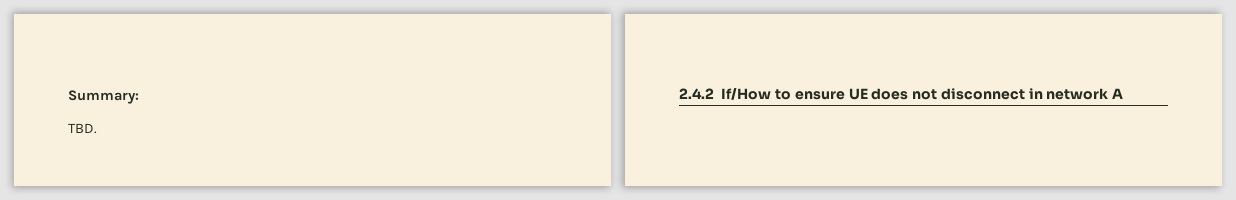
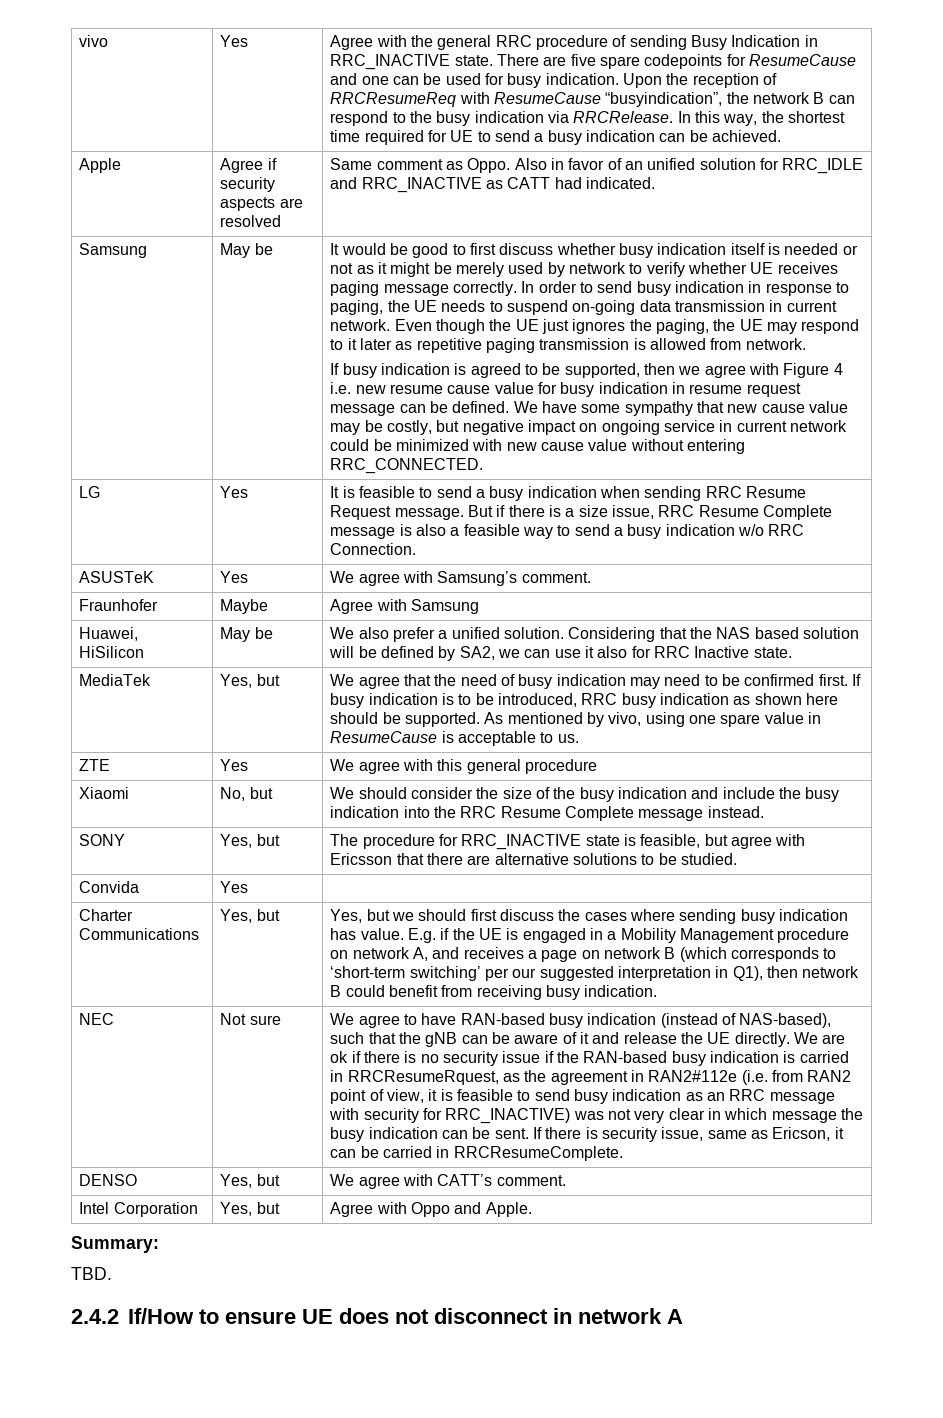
+ vivo | Yes | Agree with the general RRC procedure of sending Busy Indication in RRC_INACTIVE state. There are five spare codepoints for ResumeCause and one can be used for busy indication. Upon the reception of RRCResumeReq with ResumeCause “busyindication”, the network B can respond to the busy indication via RRCRelease. In this way, the shortest time required for UE to send a busy indication can be achieved.
+ Apple | Agree if security aspects are resolved | Same comment as Oppo. Also in favor of an unified solution for RRC_IDLE and RRC_INACTIVE as CATT had indicated.
+ Samsung | May be | It would be good to first discuss whether busy indication itself is needed or not as it might be merely used by network to verify whether UE receives paging message correctly. In order to send busy indication in response to paging, the UE needs to suspend on-going data transmission in current network. Even though the UE just ignores the paging, the UE may respond to it later as repetitive paging transmission is allowed from network.
+ If busy indication is agreed to be supported, then we agree with Figure 4 i.e. new resume cause value for busy indication in resume request message can be defined. We have some sympathy that new cause value may be costly, but negative impact on ongoing service in current network could be minimized with new cause value without entering RRC_CONNECTED.
+ LG | Yes | It is feasible to send a busy indication when sending RRC Resume Request message. But if there is a size issue, RRC Resume Complete message is also a feasible way to send a busy indication w/o RRC Connection.
+ ASUSTeK | Yes | We agree with Samsung’s comment.
+ Fraunhofer | Maybe | Agree with Samsung
+ Huawei, HiSilicon | May be | We also prefer a unified solution. Considering that the NAS based solution will be defined by SA2, we can use it also for RRC Inactive state.
+ MediaTek | Yes, but | We agree that the need of busy indication may need to be confirmed first. If busy indication is to be introduced, RRC busy indication as shown here should be supported. As mentioned by vivo, using one spare value in ResumeCause is acceptable to us.
+ ZTE | Yes | We agree with this general procedure
+ Xiaomi | No, but | We should consider the size of the busy indication and include the busy indication into the RRC Resume Complete message instead.
+ SONY | Yes, but | The procedure for RRC_INACTIVE state is feasible, but agree with Ericsson that there are alternative solutions to be studied.
+ Convida | Yes |
+ Charter Communications | Yes, but | Yes, but we should first discuss the cases where sending busy indication has value. E.g. if the UE is engaged in a Mobility Management procedure on network A, and receives a page on network B (which corresponds to ‘short-term switching’ per our suggested interpretation in Q1), then network B could benefit from receiving busy indication.
+ NEC | Not sure | We agree to have RAN-based busy indication (instead of NAS-based), such that the gNB can be aware of it and release the UE directly. We are ok if there is no security issue if the RAN-based busy indication is carried in RRCResumeRquest, as the agreement in RAN2#112e (i.e. from RAN2 point of view, it is feasible to send busy indication as an RRC message with security for RRC_INACTIVE) was not very clear in which message the busy indication can be sent. If there is security issue, same as Ericson, it can be carried in RRCResumeComplete.
+ DENSO | Yes, but | We agree with CATT’s comment.
+ Intel Corporation | Yes, but | Agree with Oppo and Apple.

